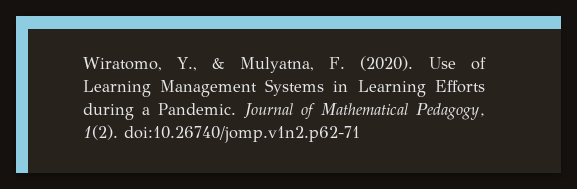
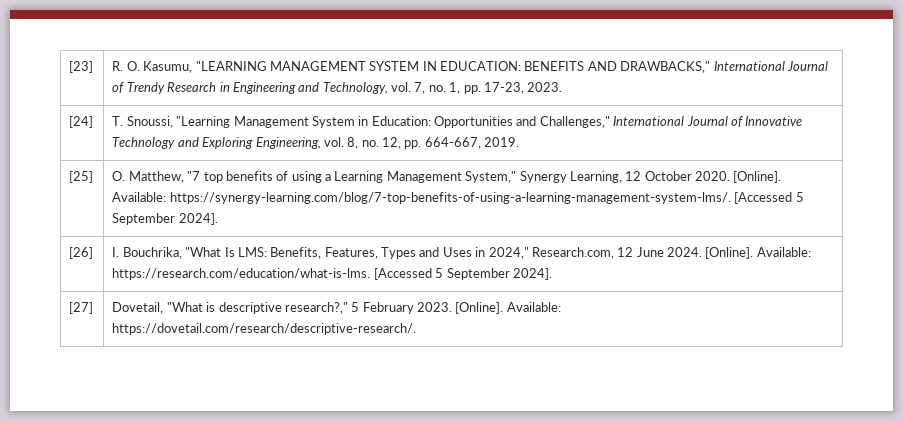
- Wiratomo, Y., & Mulyatna, F. (2020). Use of Learning Management Systems in Learning Efforts during a Pandemic. Journal of Mathematical Pedagogy, 1(2). doi:10.26740/jomp.v1n2.p62-71
+ [23] | R. O. Kasumu, "LEARNING MANAGEMENT SYSTEM IN EDUCATION: BENEFITS AND DRAWBACKS," International Journal of Trendy Research in Engineering and Technology, vol. 7, no. 1, pp. 17-23, 2023.
+ [24] | T. Snoussi, "Learning Management System in Education: Opportunities and Challenges," International Journal of Innovative Technology and Exploring Engineering, vol. 8, no. 12, pp. 664-667, 2019.
+ [25] | O. Matthew, "7 top benefits of using a Learning Management System," Synergy Learning, 12 October 2020. [Online]. Available: https://synergy-learning.com/blog/7-top-benefits-of-using-a-learning-management-system-lms/. [Accessed 5 September 2024].
+ [26] | I. Bouchrika, "What Is LMS: Benefits, Features, Types and Uses in 2024," Research.com, 12 June 2024. [Online]. Available: https://research.com/education/what-is-lms. [Accessed 5 September 2024].
+ [27] | Dovetail, "What is descriptive research?," 5 February 2023. [Online]. Available: https://dovetail.com/research/descriptive-research/.

